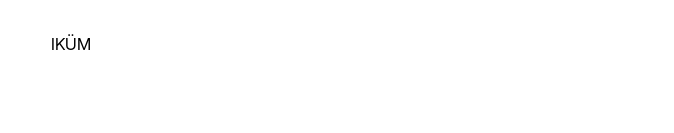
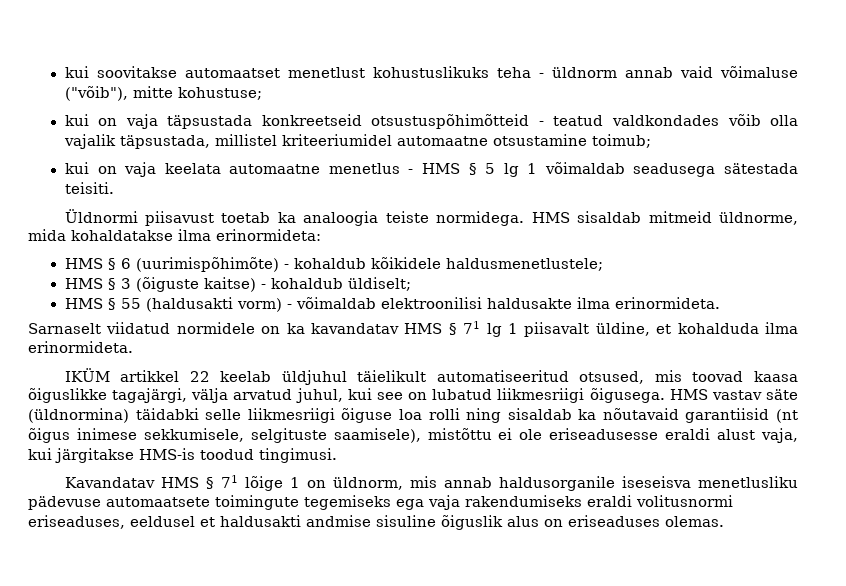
- IKÜM
+ kui soovitakse automaatset menetlust kohustuslikuks teha - üldnorm annab vaid võimaluse ("võib"), mitte kohustuse;
+ kui on vaja täpsustada konkreetseid otsustuspõhimõtteid - teatud valdkondades võib olla vajalik täpsustada, millistel kriteeriumidel automaatne otsustamine toimub;
+ kui on vaja keelata automaatne menetlus - HMS § 5 lg 1 võimaldab seadusega sätestada teisiti.
+ Üldnormi piisavust toetab ka analoogia teiste normidega. HMS sisaldab mitmeid üldnorme, mida kohaldatakse ilma erinormideta:
+ HMS § 6 (uurimispõhimõte) - kohaldub kõikidele haldusmenetlustele;
+ HMS § 3 (õiguste kaitse) - kohaldub üldiselt;
+ HMS § 55 (haldusakti vorm) - võimaldab elektroonilisi haldusakte ilma erinormideta.
+ Sarnaselt viidatud normidele on ka kavandatav HMS § 71 lg 1 piisavalt üldine, et kohalduda ilma erinormideta.
+ IKÜM artikkel 22 keelab üldjuhul täielikult automatiseeritud otsused, mis toovad kaasa õiguslikke tagajärgi, välja arvatud juhul, kui see on lubatud liikmesriigi õigusega. HMS vastav säte (üldnormina) täidabki selle liikmesriigi õiguse loa rolli ning sisaldab ka nõutavaid garantiisid (nt õigus inimese sekkumisele, selgituste saamisele), mistõttu ei ole eriseadusesse eraldi alust vaja, kui järgitakse HMS-is toodud tingimusi.
+ Kavandatav HMS § 71 lõige 1 on üldnorm, mis annab haldusorganile iseseisva menetlusliku pädevuse automaatsete toimingute tegemiseks ega vaja rakendumiseks eraldi volitusnormi eriseaduses, eeldusel et haldusakti andmise sisuline õiguslik alus on eriseaduses olemas.

